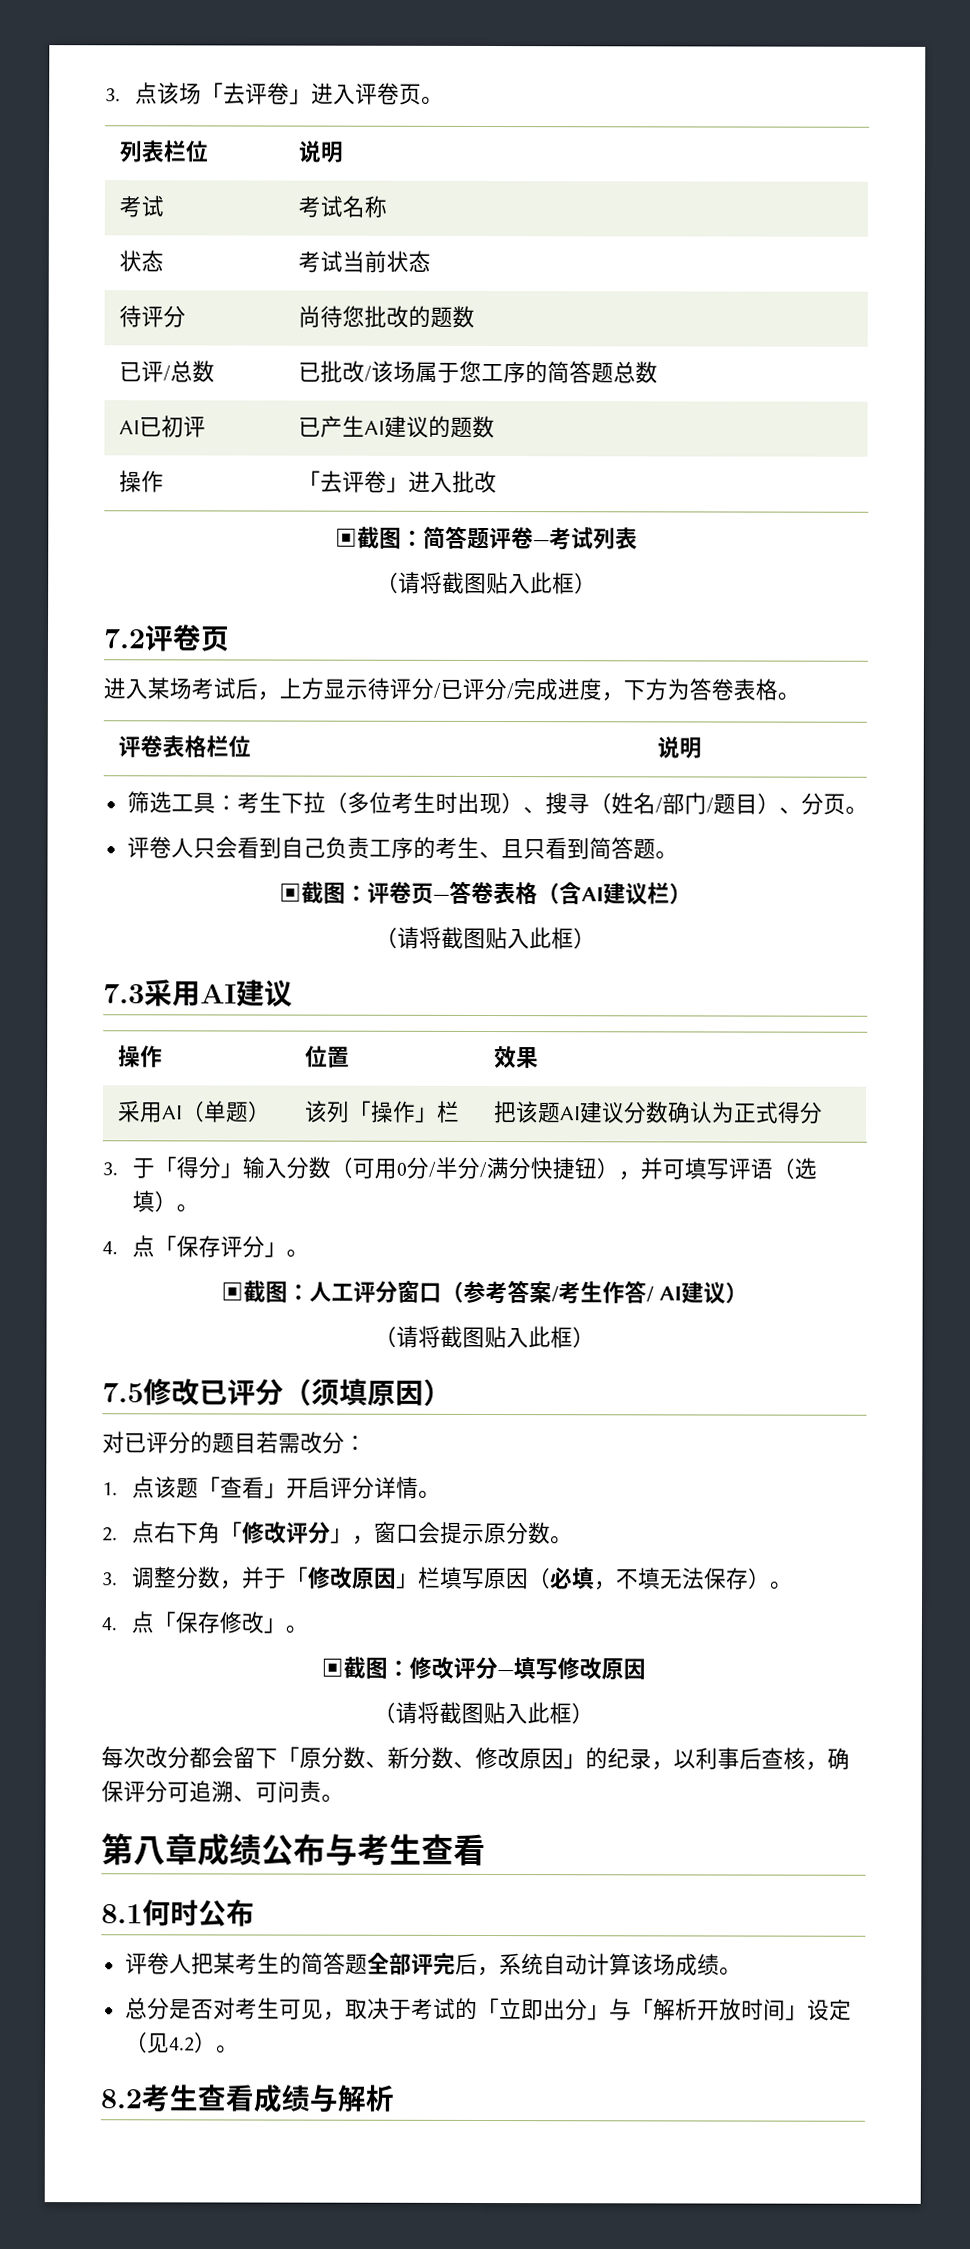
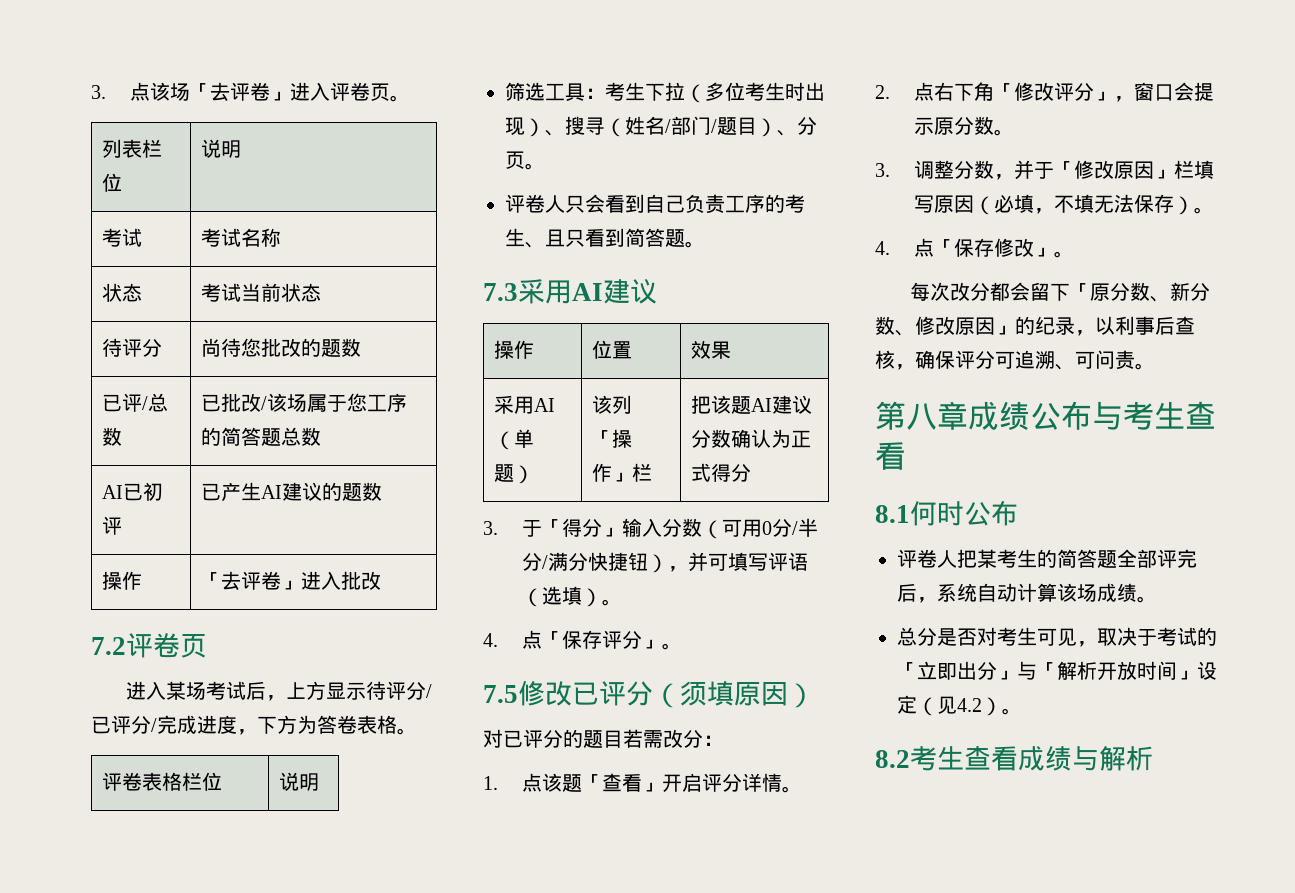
- ▣截图：简答题评卷—考试列表
- （请将截图贴入此框）
- ▣截图：评卷页—答卷表格（含AI建议栏）
- （请将截图贴入此框）
- ▣截图：人工评分窗口（参考答案/考生作答/ AI建议）
- （请将截图贴入此框）
- ▣截图：修改评分—填写修改原因
- （请将截图贴入此框）

